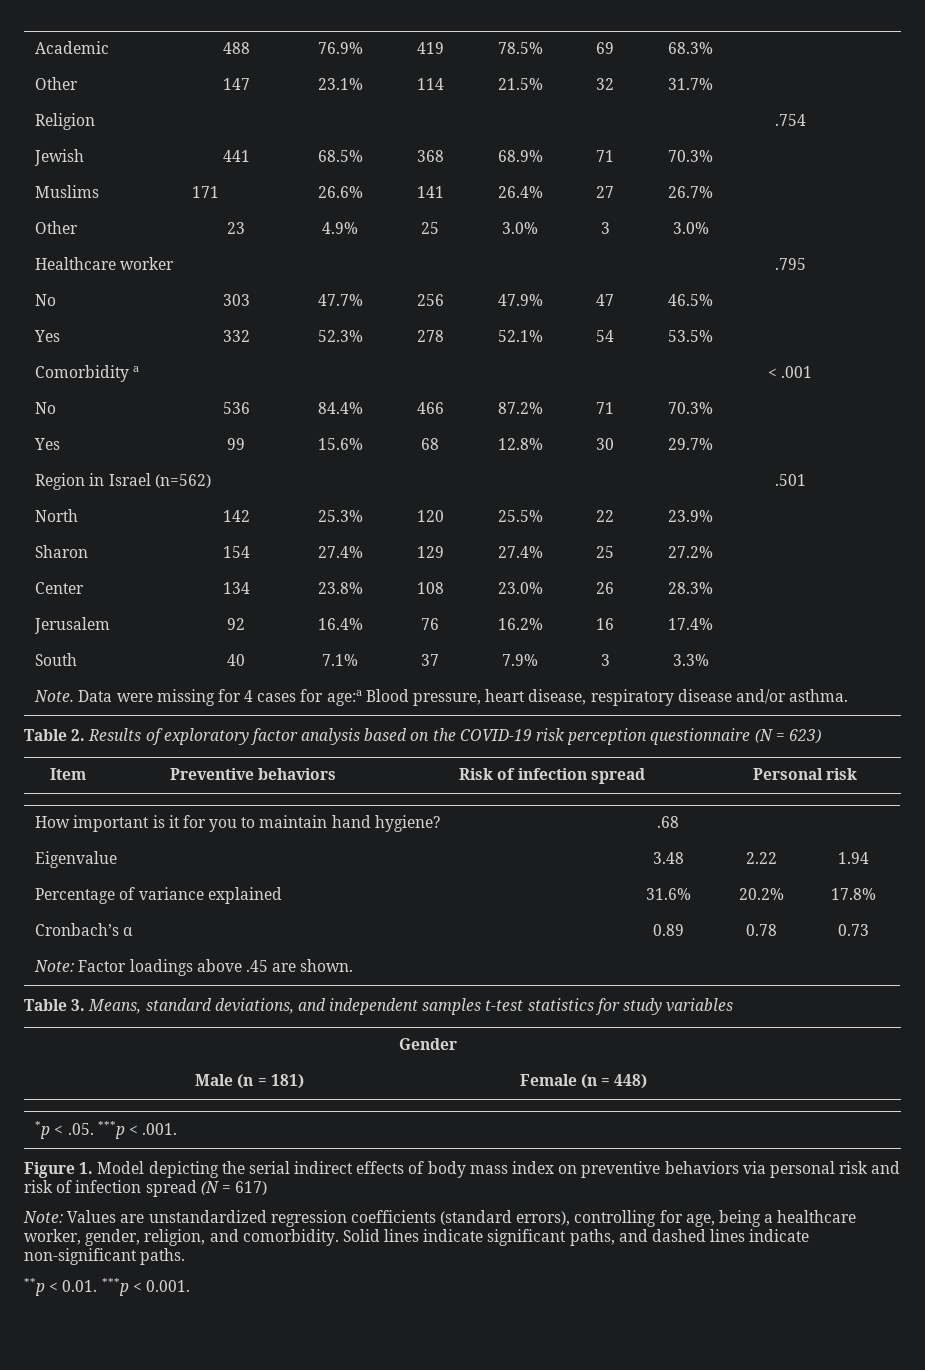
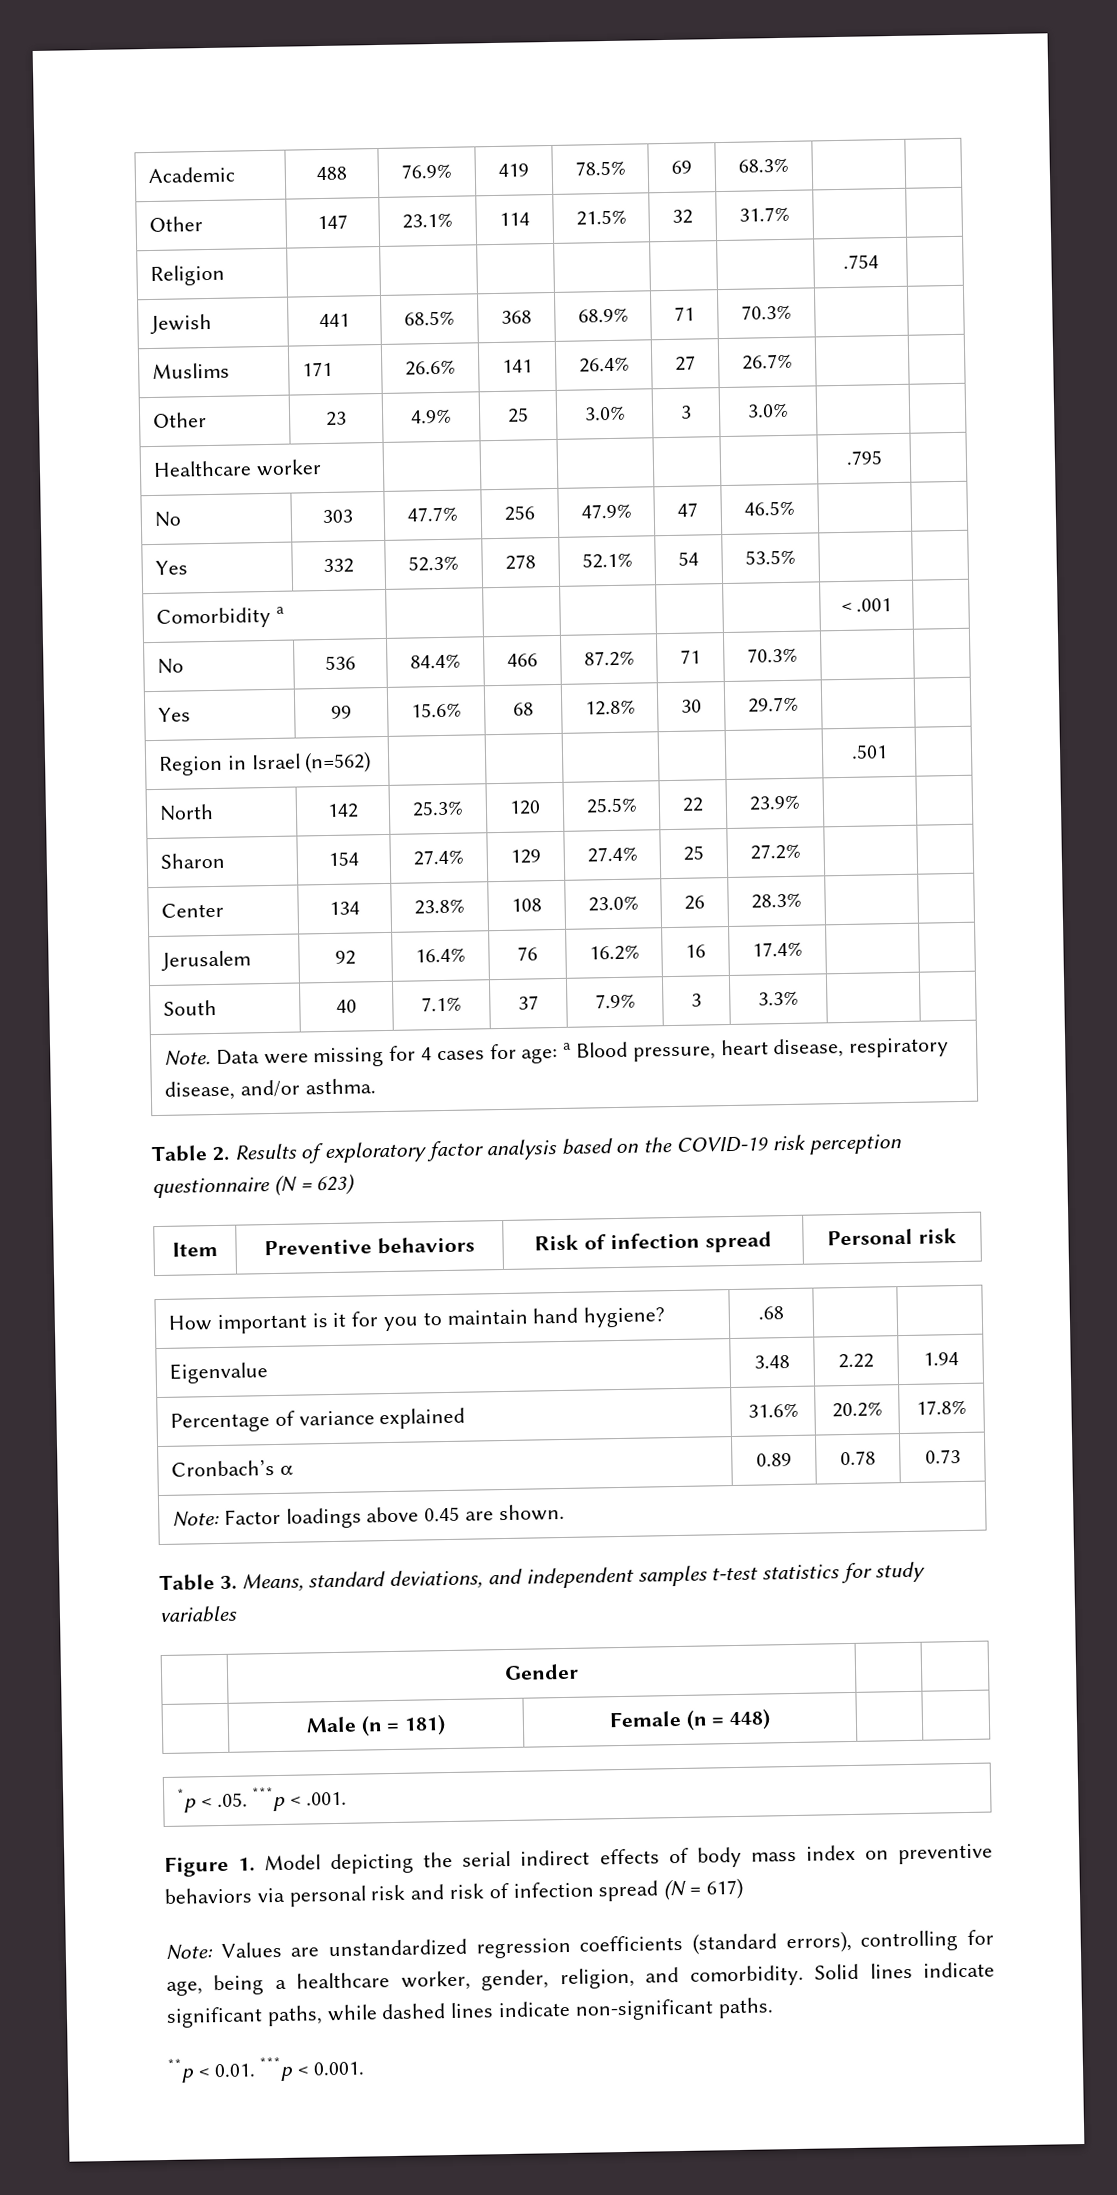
- Note. Data were missing for 4 cases for age:a Blood pressure, heart disease, respiratory disease and/or asthma.
+ Note. Data were missing for 4 cases for age: a Blood pressure, heart disease, respiratory disease, and/or asthma.
- Note: Factor loadings above .45 are shown.
+ Note: Factor loadings above 0.45 are shown.
- Solid lines indicate significant paths, and dashed lines indicate non-significant paths.
+ Solid lines indicate significant paths, while dashed lines indicate non-significant paths.

